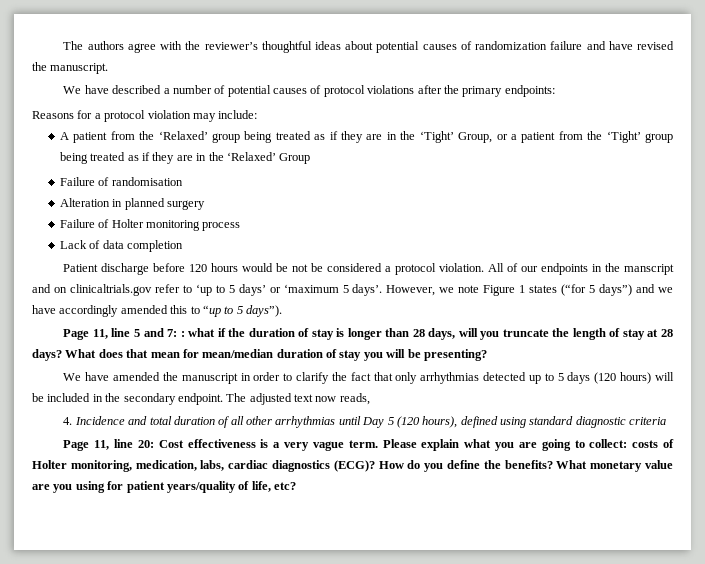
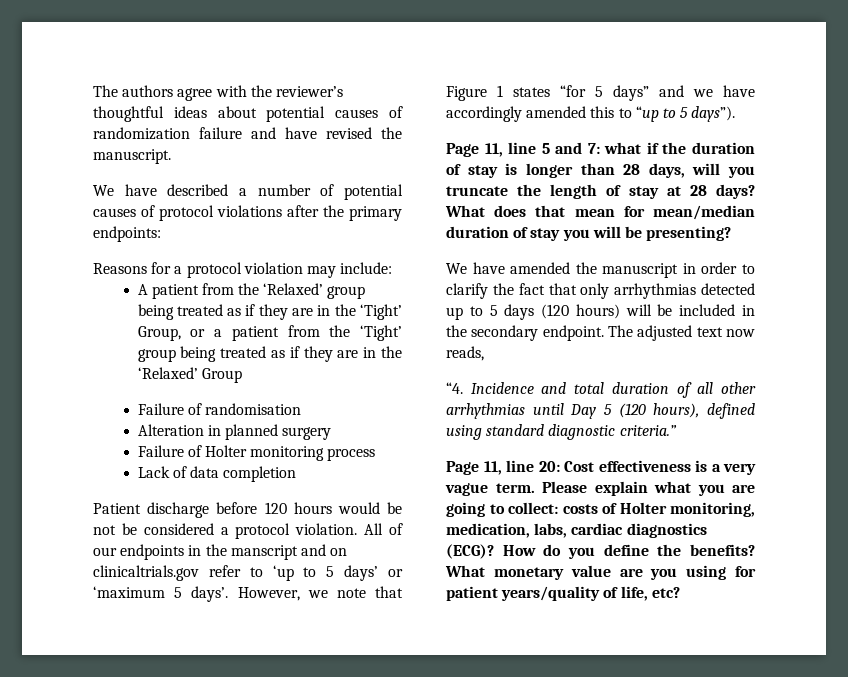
- However, we note Figure 1 states (“for 5 days”) and we have accordingly amended this to “up to 5 days”).
+ However, we note that Figure 1 states “for 5 days” and we have accordingly amended this to “up to 5 days”).
- Page 11, line 5 and 7: : what if the duration of stay is longer than 28 days, will you truncate the length of stay at 28 days?
+ Page 11, line 5 and 7: what if the duration of stay is longer than 28 days, will you truncate the length of stay at 28 days?
- 4. Incidence and total duration of all other arrhythmias until Day 5 (120 hours), defined using standard diagnostic criteria
+ “4. Incidence and total duration of all other arrhythmias until Day 5 (120 hours), defined using standard diagnostic criteria.”

